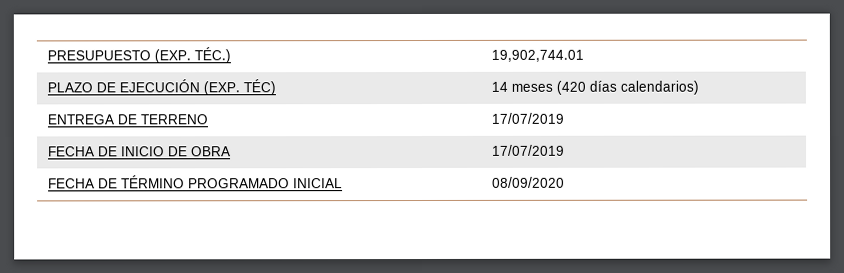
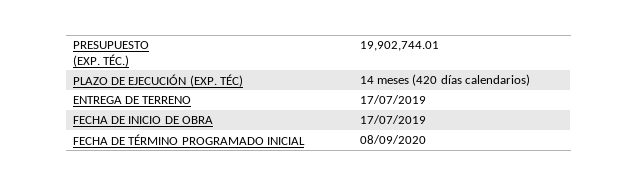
- PRESUPUESTO (EXP. TÉC.) | 19,902,744.01
+ PRESUPUESTO
+ (EXP. TÉC.) | 19,902,744.01

